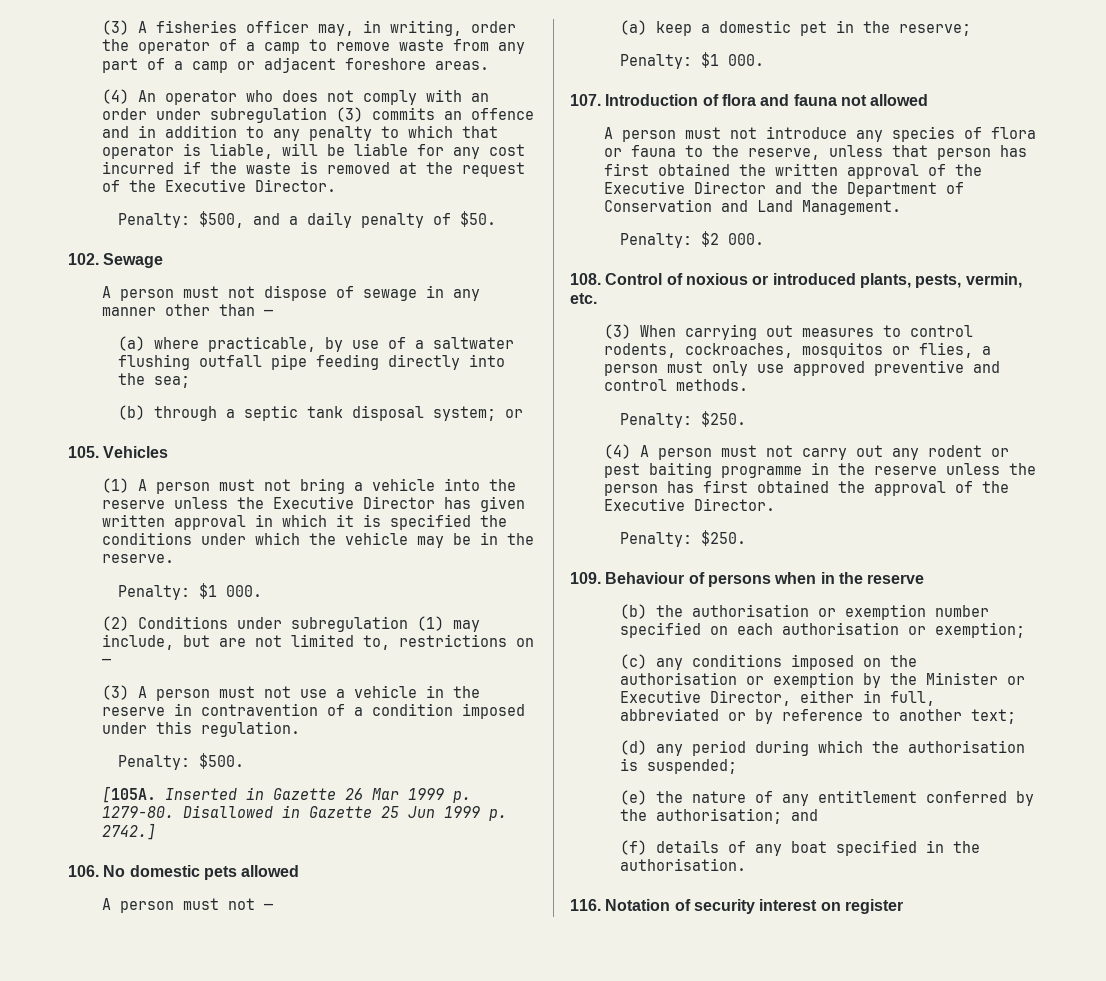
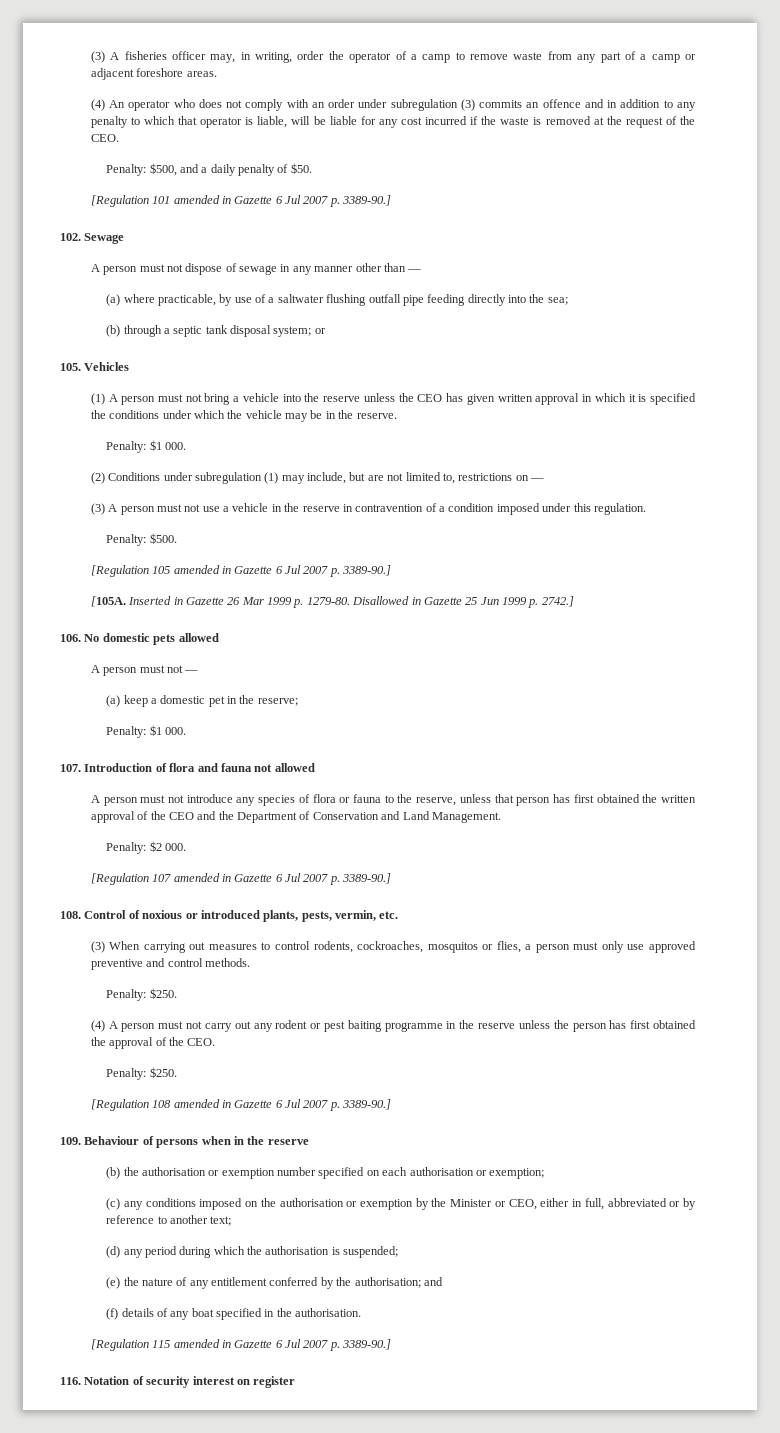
- (4) An operator who does not comply with an order under subregulation (3) commits an offence and in addition to any penalty to which that operator is liable, will be liable for any cost incurred if the waste is removed at the request of the Executive Director.
+ (4) An operator who does not comply with an order under subregulation (3) commits an offence and in addition to any penalty to which that operator is liable, will be liable for any cost incurred if the waste is removed at the request of the CEO.
+ [Regulation 101 amended in Gazette 6 Jul 2007 p. 3389-90.]
- (1) A person must not bring a vehicle into the reserve unless the Executive Director has given written approval in which it is specified the conditions under which the vehicle may be in the reserve.
+ (1) A person must not bring a vehicle into the reserve unless the CEO has given written approval in which it is specified the conditions under which the vehicle may be in the reserve.
+ [Regulation 105 amended in Gazette 6 Jul 2007 p. 3389-90.]
- A person must not introduce any species of flora or fauna to the reserve, unless that person has first obtained the written approval of the Executive Director and the Department of Conservation and Land Management.
+ A person must not introduce any species of flora or fauna to the reserve, unless that person has first obtained the written approval of the CEO and the Department of Conservation and Land Management.
+ [Regulation 107 amended in Gazette 6 Jul 2007 p. 3389-90.]
- (4) A person must not carry out any rodent or pest baiting programme in the reserve unless the person has first obtained the approval of the Executive Director.
+ (4) A person must not carry out any rodent or pest baiting programme in the reserve unless the person has first obtained the approval of the CEO.
  Penalty: $250.
+ [Regulation 108 amended in Gazette 6 Jul 2007 p. 3389-90.]
- (c) any conditions imposed on the authorisation or exemption by the Minister or Executive Director, either in full, abbreviated or by reference to another text;
+ (c) any conditions imposed on the authorisation or exemption by the Minister or CEO, either in full, abbreviated or by reference to another text;
+ [Regulation 115 amended in Gazette 6 Jul 2007 p. 3389-90.]

